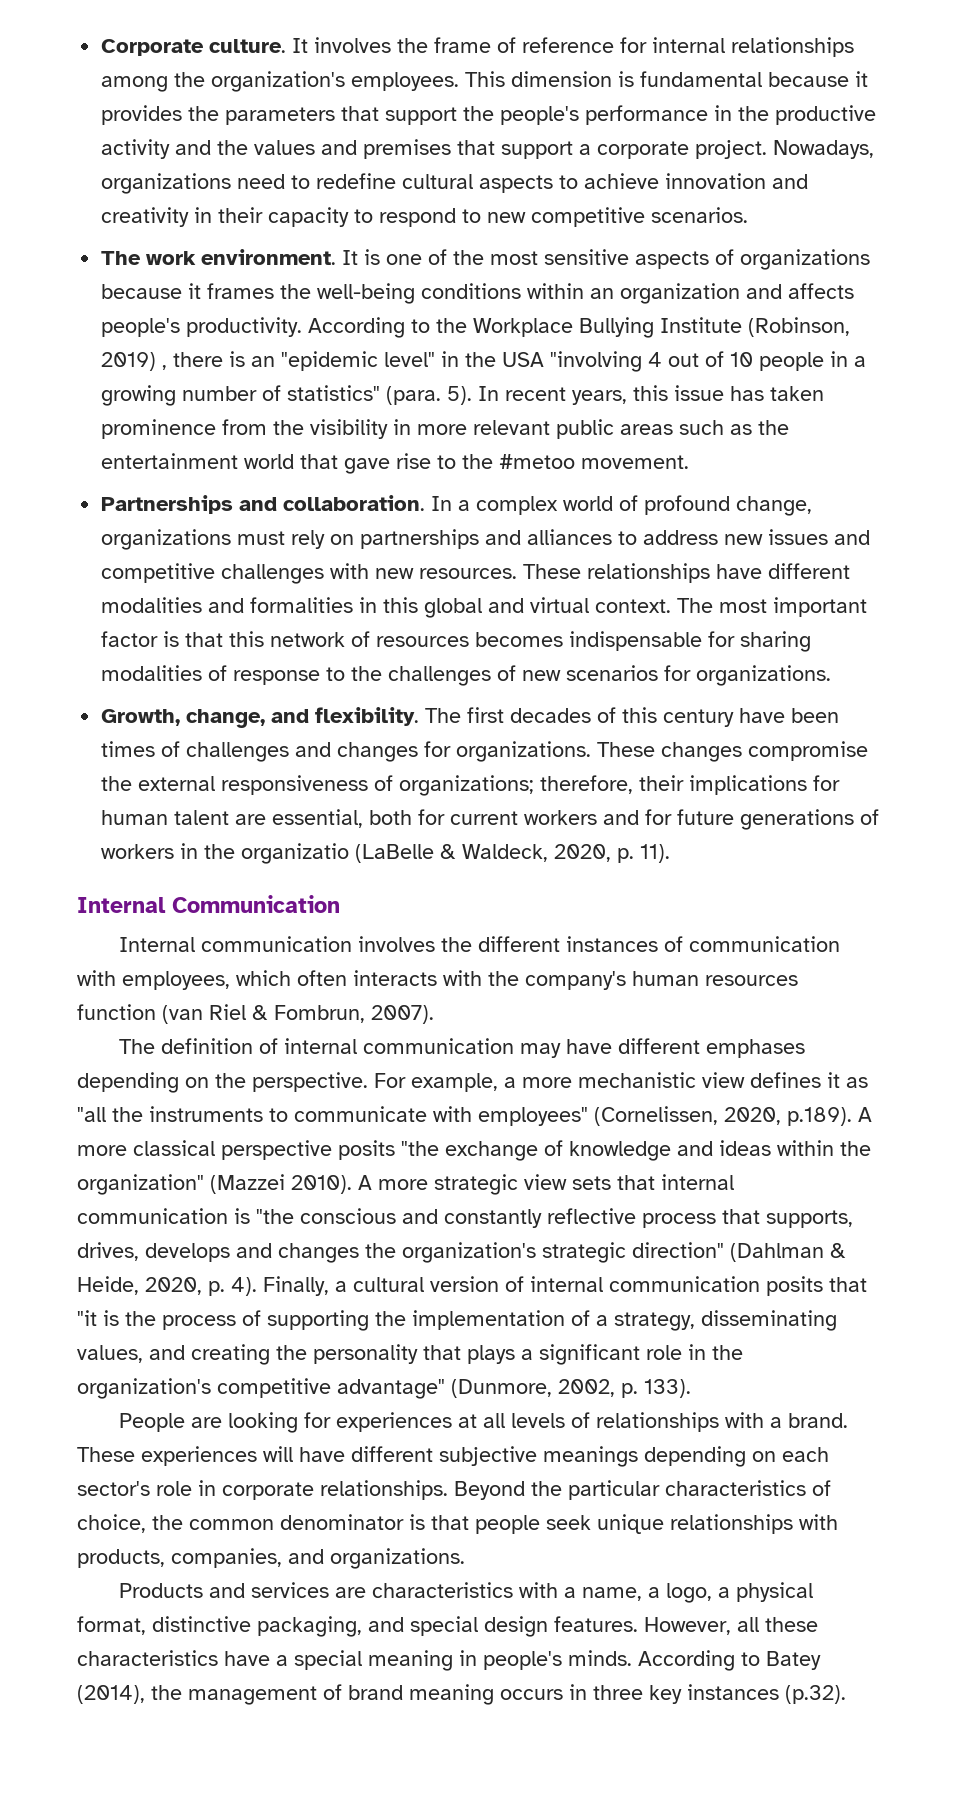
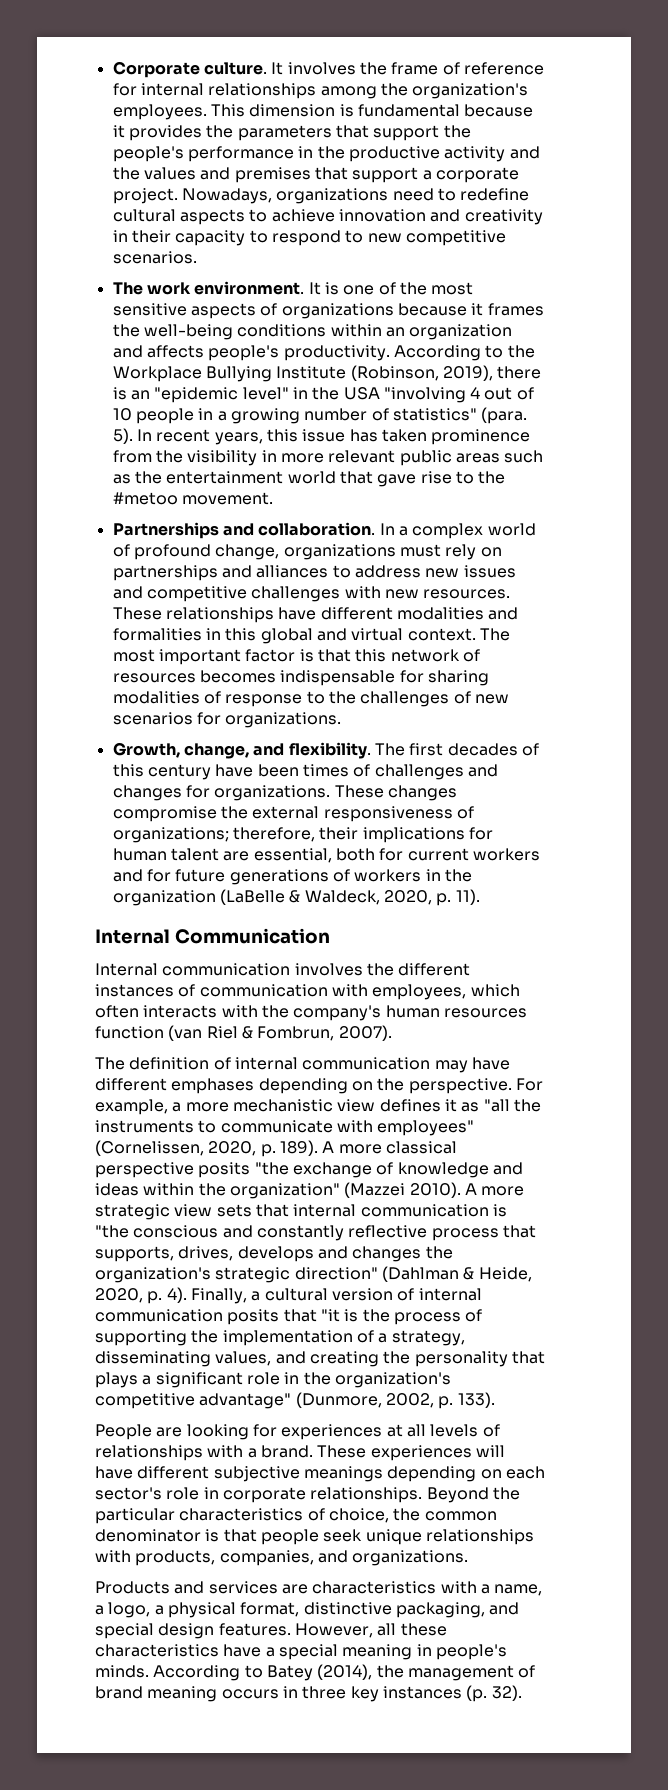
- According to the Workplace Bullying Institute (Robinson, 2019) , there is an "epidemic level" in the USA "involving 4 out of 10 people in a growing number of statistics" (para. 5).
+ According to the Workplace Bullying Institute (Robinson, 2019), there is an "epidemic level" in the USA "involving 4 out of 10 people in a growing number of statistics" (para. 5).
- These changes compromise the external responsiveness of organizations; therefore, their implications for human talent are essential, both for current workers and for future generations of workers in the organizatio (LaBelle & Waldeck, 2020, p. 11).
+ These changes compromise the external responsiveness of organizations; therefore, their implications for human talent are essential, both for current workers and for future generations of workers in the organization (LaBelle & Waldeck, 2020, p. 11).
- For example, a more mechanistic view defines it as "all the instruments to communicate with employees" (Cornelissen, 2020, p.189). A more classical perspective posits "the exchange of knowledge and ideas within the organization" (Mazzei 2010).
+ For example, a more mechanistic view defines it as "all the instruments to communicate with employees" (Cornelissen, 2020, p. 189). A more classical perspective posits "the exchange of knowledge and ideas within the organization" (Mazzei 2010).
- According to Batey (2014), the management of brand meaning occurs in three key instances (p.32).
+ According to Batey (2014), the management of brand meaning occurs in three key instances (p. 32).

